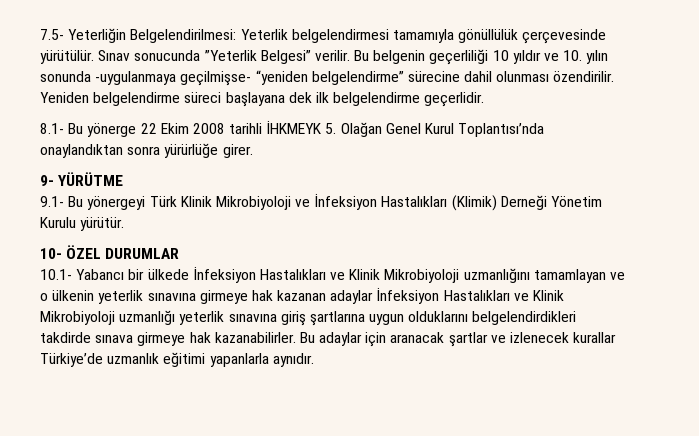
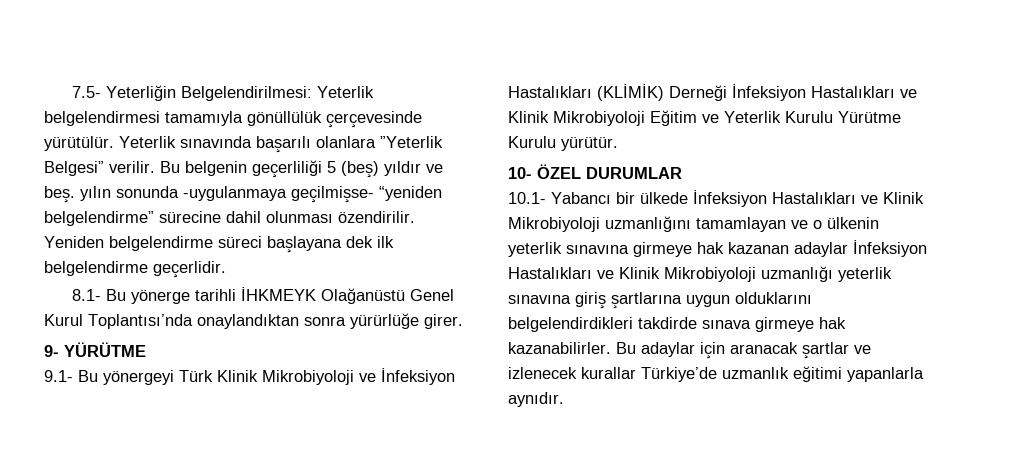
- Sınav sonucunda ”Yeterlik Belgesi” verilir.
+ Yeterlik sınavında başarılı olanlara ”Yeterlik Belgesi” verilir.
- Bu belgenin geçerliliği 10 yıldır ve 10. yılın sonunda -uygulanmaya geçilmişse- “yeniden belgelendirme” sürecine dahil olunması özendirilir.
+ Bu belgenin geçerliliği 5 (beş) yıldır ve beş. yılın sonunda -uygulanmaya geçilmişse- “yeniden belgelendirme” sürecine dahil olunması özendirilir.
- 8.1- Bu yönerge 22 Ekim 2008 tarihli İHKMEYK 5. Olağan Genel Kurul Toplantısı’nda onaylandıktan sonra yürürlüğe girer.
+ 8.1- Bu yönerge tarihli İHKMEYK Olağanüstü Genel Kurul Toplantısı’nda onaylandıktan sonra yürürlüğe girer.
- 9.1- Bu yönergeyi Türk Klinik Mikrobiyoloji ve İnfeksiyon Hastalıkları (Klimik) Derneği Yönetim Kurulu yürütür.
+ 9.1- Bu yönergeyi Türk Klinik Mikrobiyoloji ve İnfeksiyon Hastalıkları (KLİMİK) Derneği İnfeksiyon Hastalıkları ve Klinik Mikrobiyoloji Eğitim ve Yeterlik Kurulu Yürütme Kurulu yürütür.

